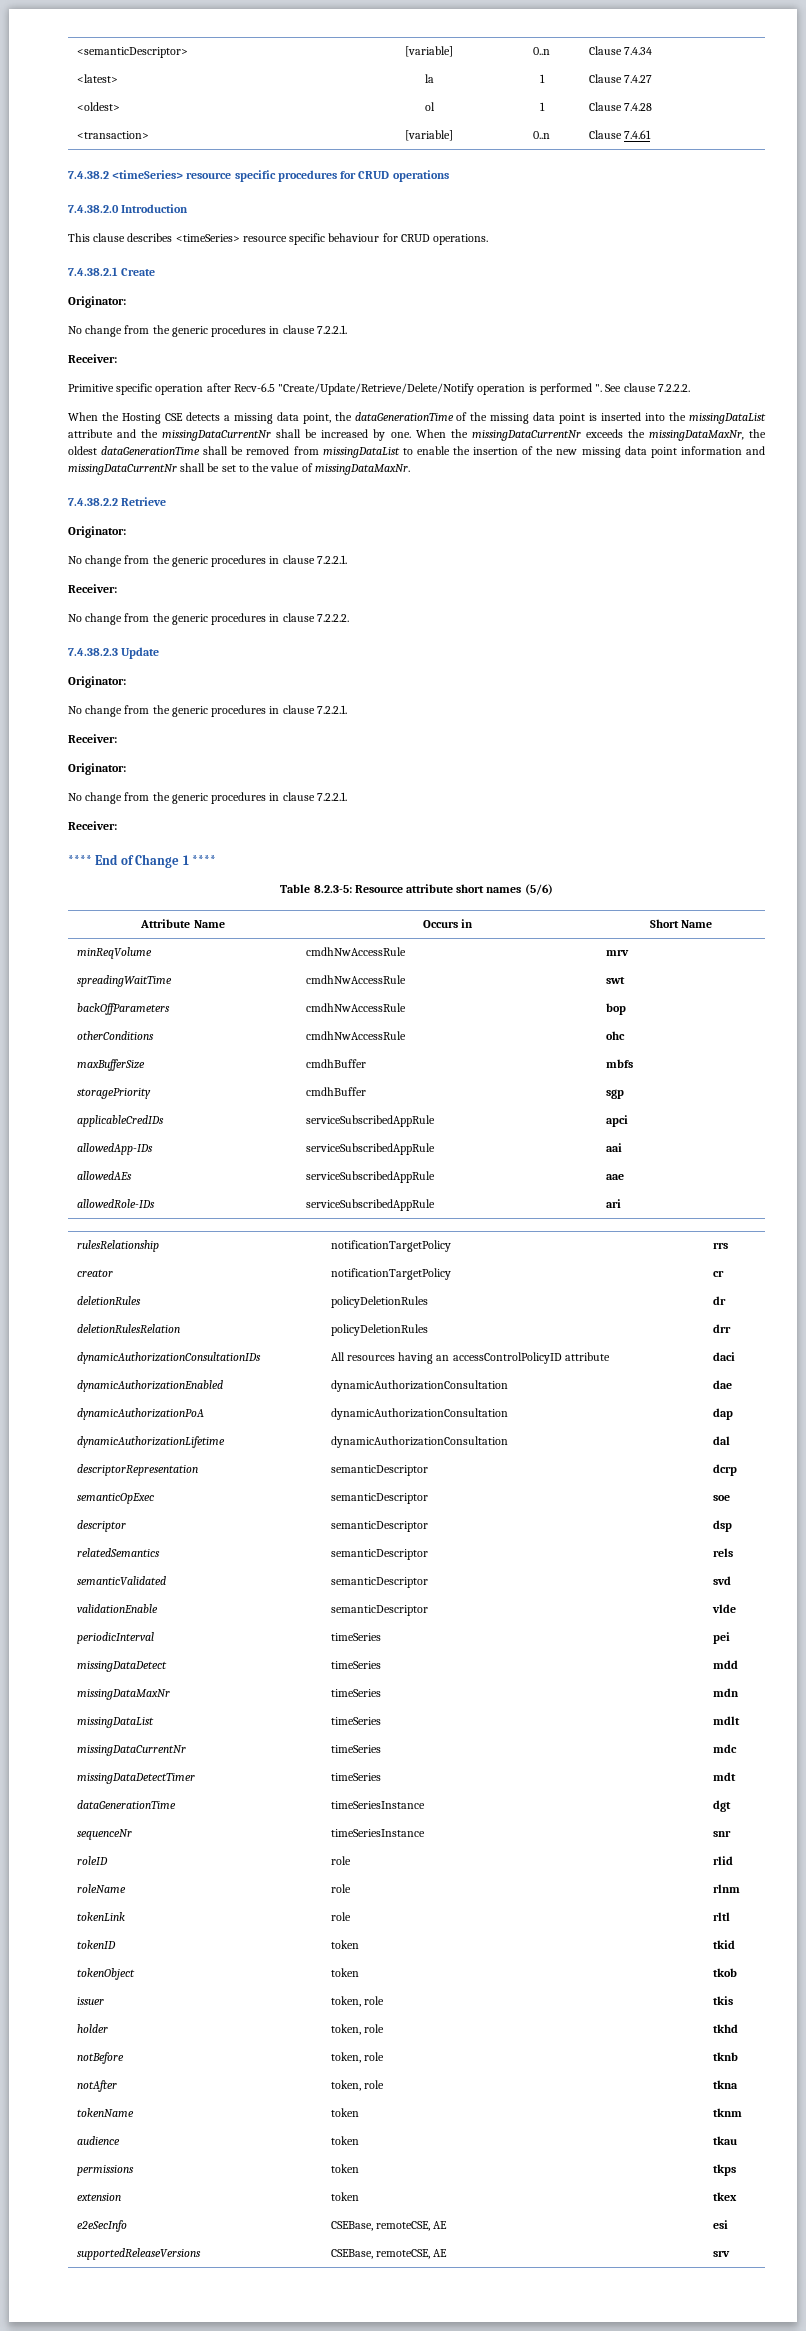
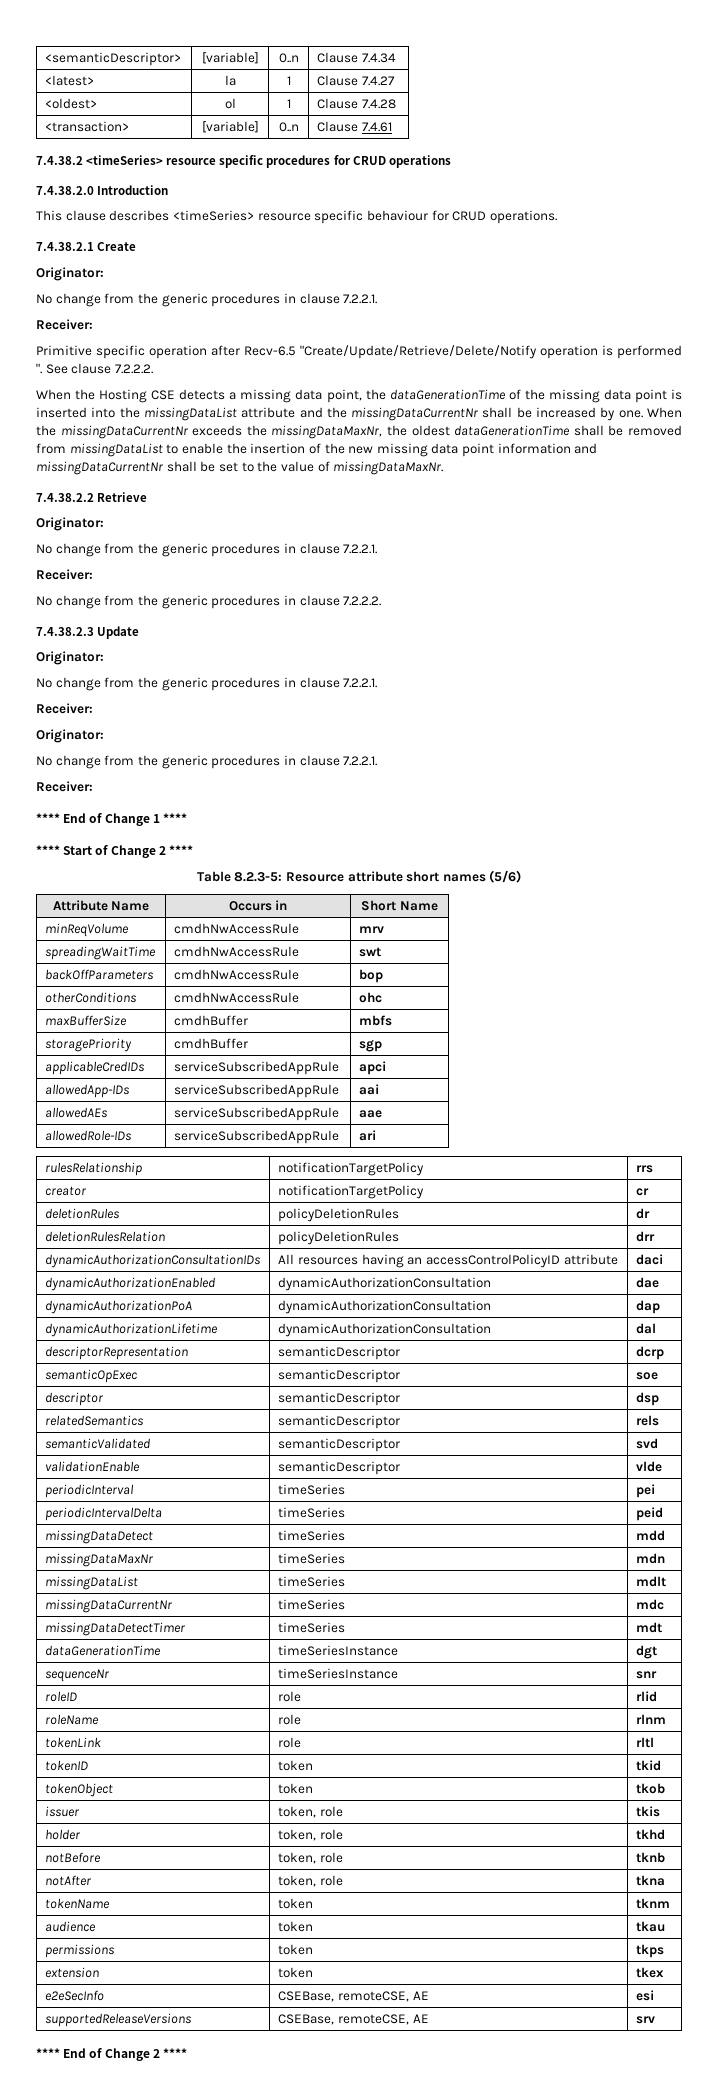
+ **** Start of Change 2 ****
+ periodicIntervalDelta | timeSeries | peid
+ **** End of Change 2 ****

